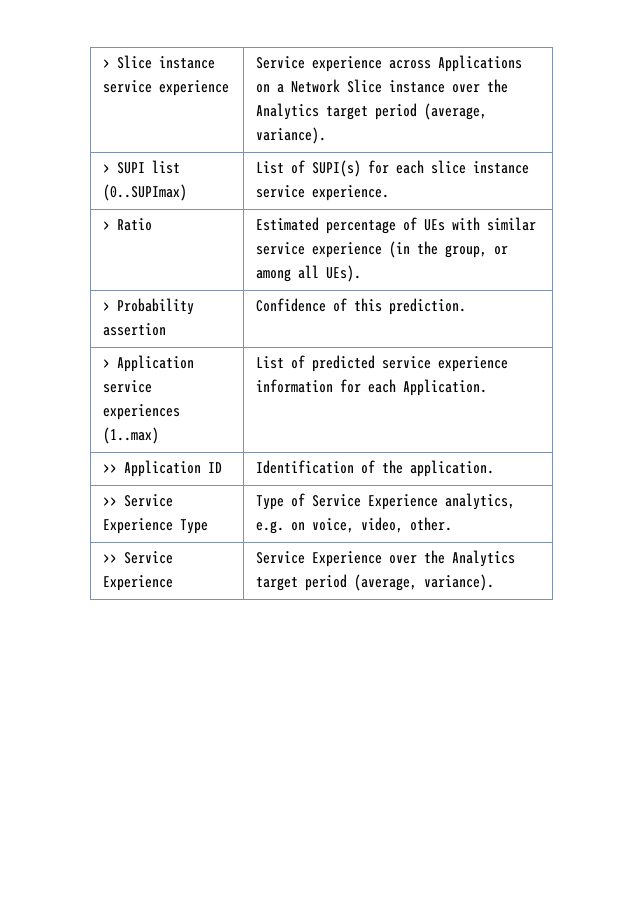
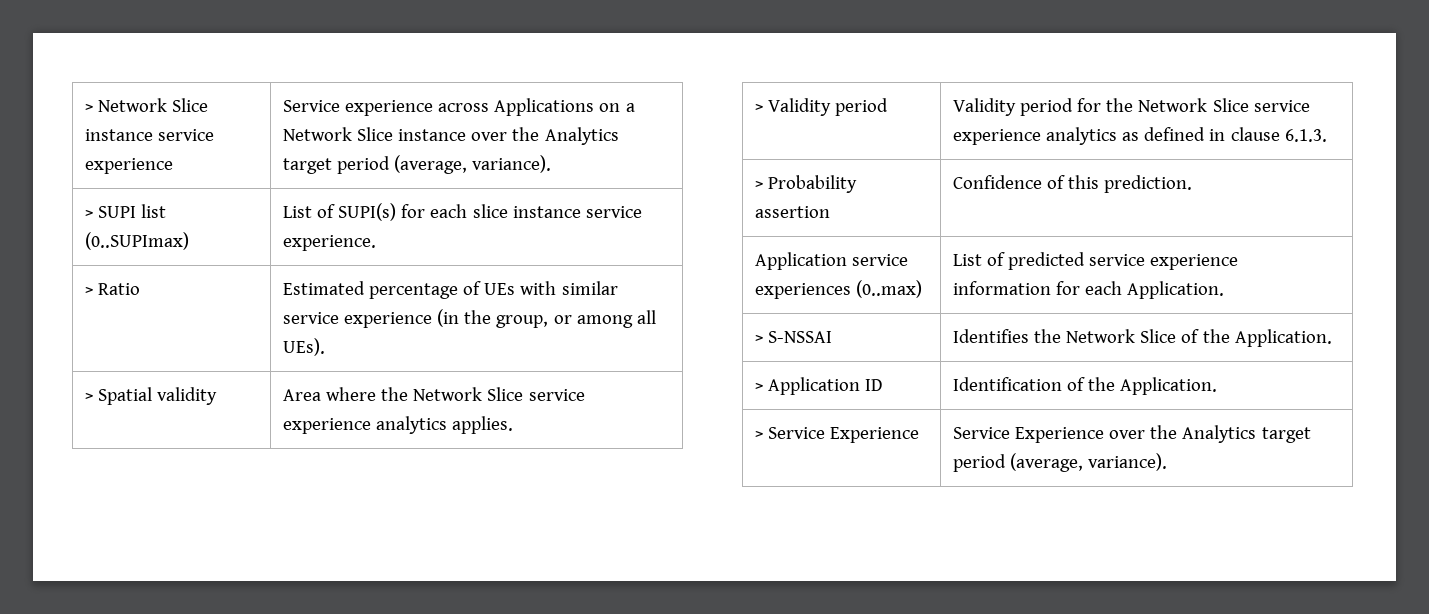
- > Slice instance service experience | Service experience across Applications on a Network Slice instance over the Analytics target period (average, variance).
+ > Network Slice instance service experience | Service experience across Applications on a Network Slice instance over the Analytics target period (average, variance).
+ > Spatial validity | Area where the Network Slice service experience analytics applies.
+ > Validity period | Validity period for the Network Slice service experience analytics as defined in clause 6.1.3.
- > Application service experiences (1..max) | List of predicted service experience information for each Application.
+ Application service experiences (0..max) | List of predicted service experience information for each Application.
- >> Application ID | Identification of the application.
- >> Service Experience Type | Type of Service Experience analytics, e.g. on voice, video, other.
- >> Service Experience | Service Experience over the Analytics target period (average, variance).
+ > S-NSSAI | Identifies the Network Slice of the Application.
+ > Application ID | Identification of the Application.
+ > Service Experience | Service Experience over the Analytics target period (average, variance).

